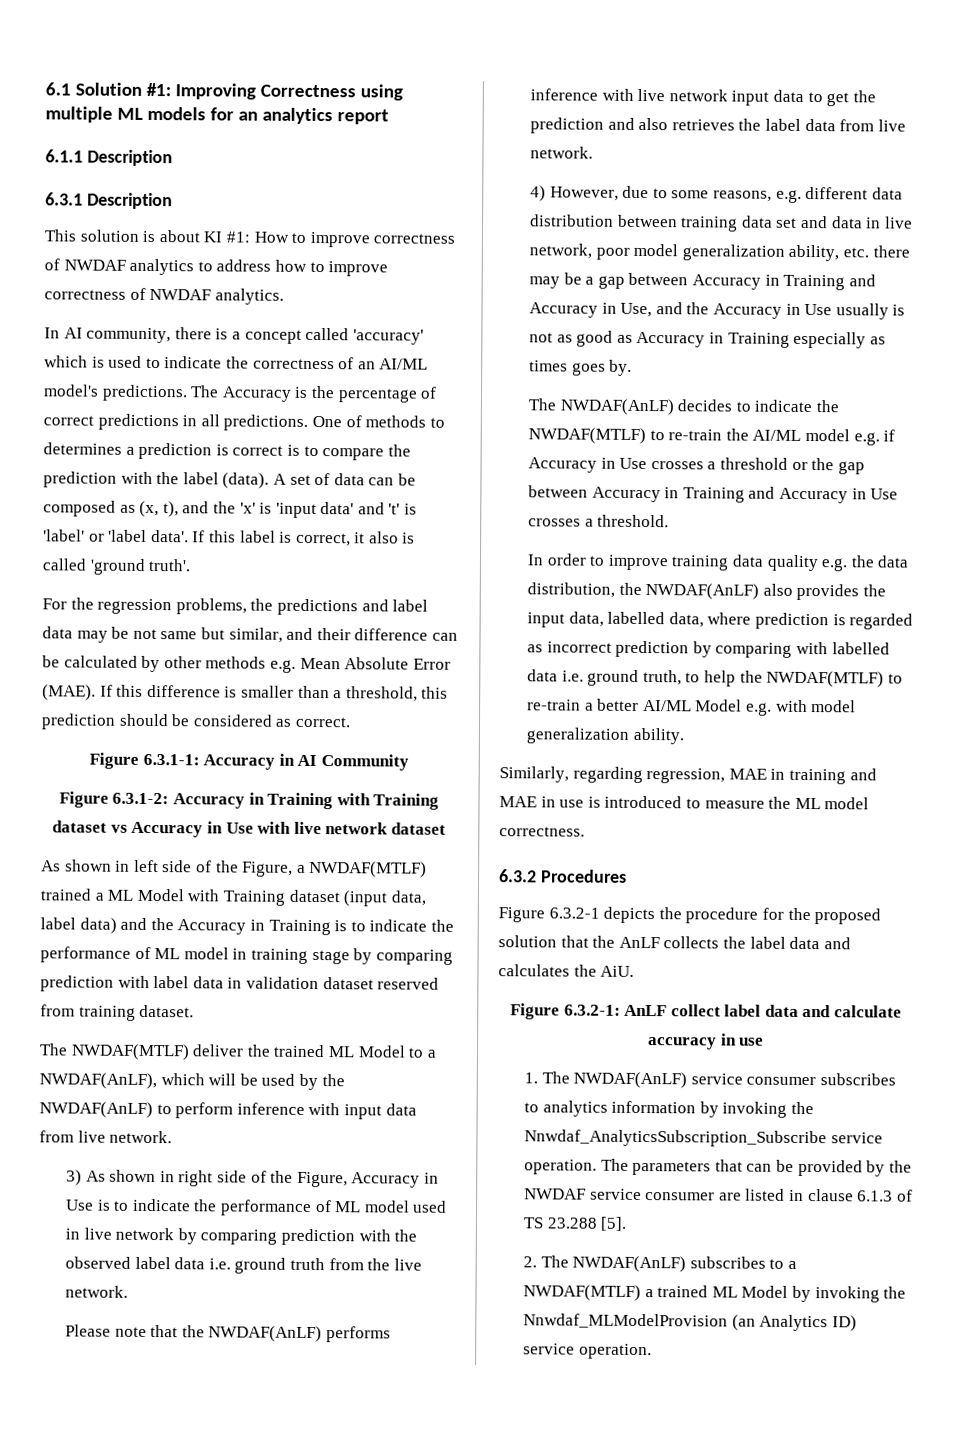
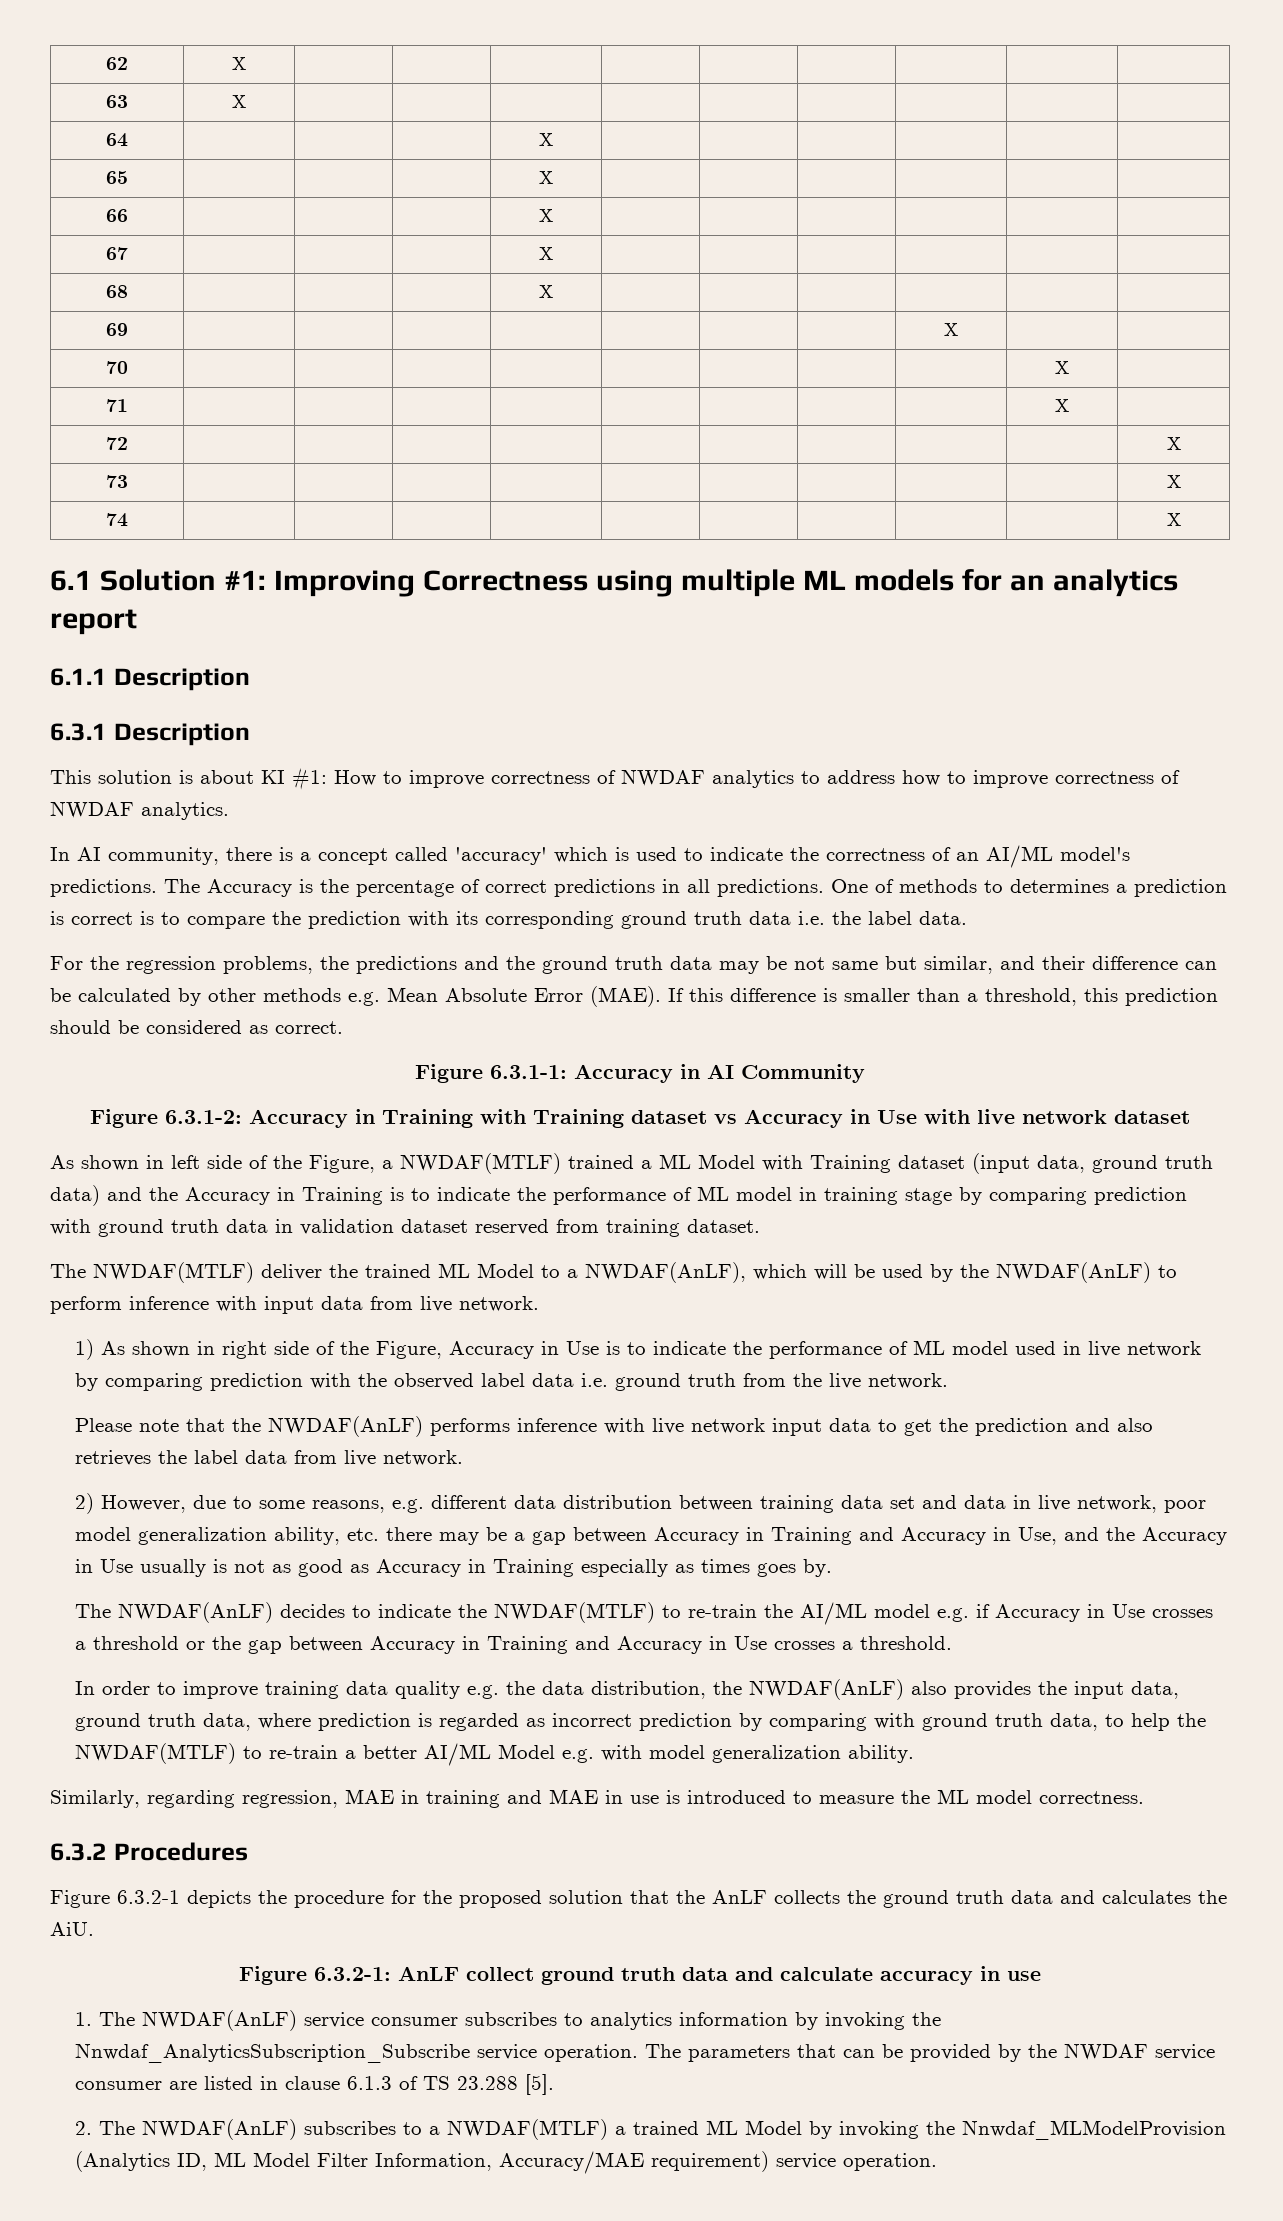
+ 62 | X | | | | | | | | |
+ 63 | X | | | | | | | | |
+ 64 | | | | X | | | | | |
+ 65 | | | | X | | | | | |
+ 66 | | | | X | | | | | |
+ 67 | | | | X | | | | | |
+ 68 | | | | X | | | | | |
+ 69 | | | | | | | | X | |
+ 70 | | | | | | | | | X |
+ 71 | | | | | | | | | X |
+ 72 | | | | | | | | | | X
+ 73 | | | | | | | | | | X
+ 74 | | | | | | | | | | X
- One of methods to determines a prediction is correct is to compare the prediction with the label (data). A set of data can be composed as (x, t), and the 'x' is 'input data' and 't' is 'label' or 'label data'. If this label is correct, it also is called 'ground truth'.
+ One of methods to determines a prediction is correct is to compare the prediction with its corresponding ground truth data i.e. the label data.
- For the regression problems, the predictions and label data may be not same but similar, and their difference can be calculated by other methods e.g. Mean Absolute Error (MAE).
+ For the regression problems, the predictions and the ground truth data may be not same but similar, and their difference can be calculated by other methods e.g. Mean Absolute Error (MAE).
- As shown in left side of the Figure, a NWDAF(MTLF) trained a ML Model with Training dataset (input data, label data) and the Accuracy in Training is to indicate the performance of ML model in training stage by comparing prediction with label data in validation dataset reserved from training dataset.
+ As shown in left side of the Figure, a NWDAF(MTLF) trained a ML Model with Training dataset (input data, ground truth data) and the Accuracy in Training is to indicate the performance of ML model in training stage by comparing prediction with ground truth data in validation dataset reserved from training dataset.
- 3) As shown in right side of the Figure, Accuracy in Use is to indicate the performance of ML model used in live network by comparing prediction with the observed label data i.e. ground truth from the live network.
+ 1) As shown in right side of the Figure, Accuracy in Use is to indicate the performance of ML model used in live network by comparing prediction with the observed label data i.e. ground truth from the live network.
- 4) However, due to some reasons, e.g. different data distribution between training data set and data in live network, poor model generalization ability, etc. there may be a gap between Accuracy in Training and Accuracy in Use, and the Accuracy in Use usually is not as good as Accuracy in Training especially as times goes by.
+ 2) However, due to some reasons, e.g. different data distribution between training data set and data in live network, poor model generalization ability, etc. there may be a gap between Accuracy in Training and Accuracy in Use, and the Accuracy in Use usually is not as good as Accuracy in Training especially as times goes by.
- In order to improve training data quality e.g. the data distribution, the NWDAF(AnLF) also provides the input data, labelled data, where prediction is regarded as incorrect prediction by comparing with labelled data i.e. ground truth, to help the NWDAF(MTLF) to re-train a better AI/ML Model e.g. with model generalization ability.
+ In order to improve training data quality e.g. the data distribution, the NWDAF(AnLF) also provides the input data, ground truth data, where prediction is regarded as incorrect prediction by comparing with ground truth data, to help the NWDAF(MTLF) to re-train a better AI/ML Model e.g. with model generalization ability.
- Figure 6.3.2-1 depicts the procedure for the proposed solution that the AnLF collects the label data and calculates the AiU.
+ Figure 6.3.2-1 depicts the procedure for the proposed solution that the AnLF collects the ground truth data and calculates the AiU.
- Figure 6.3.2-1: AnLF collect label data and calculate accuracy in use
+ Figure 6.3.2-1: AnLF collect ground truth data and calculate accuracy in use
- 2. The NWDAF(AnLF) subscribes to a NWDAF(MTLF) a trained ML Model by invoking the Nnwdaf_MLModelProvision (an Analytics ID) service operation.
+ 2. The NWDAF(AnLF) subscribes to a NWDAF(MTLF) a trained ML Model by invoking the Nnwdaf_MLModelProvision (Analytics ID, ML Model Filter Information, Accuracy/MAE requirement) service operation.

